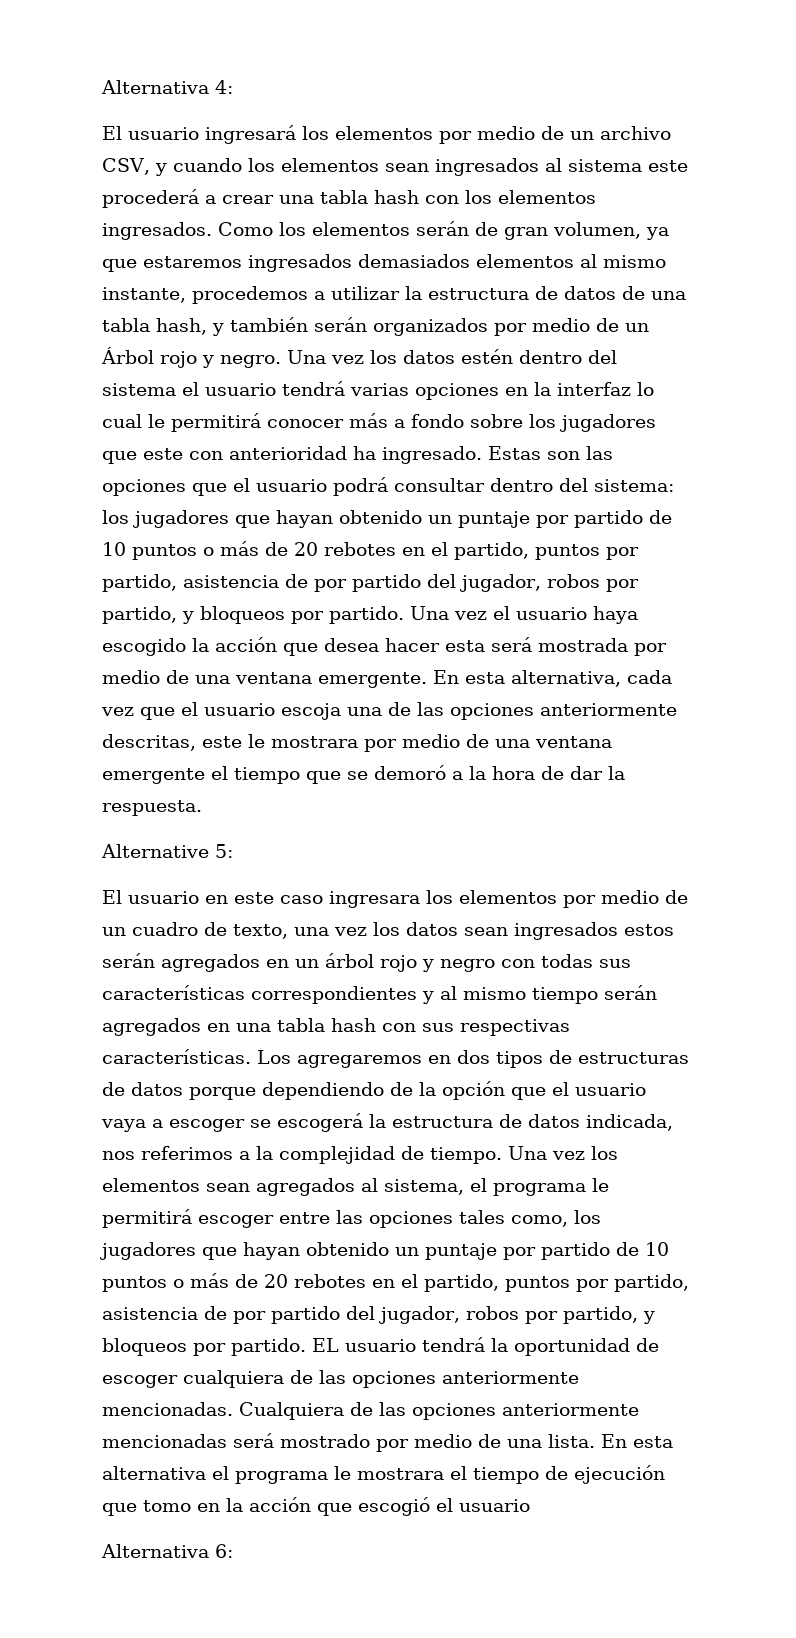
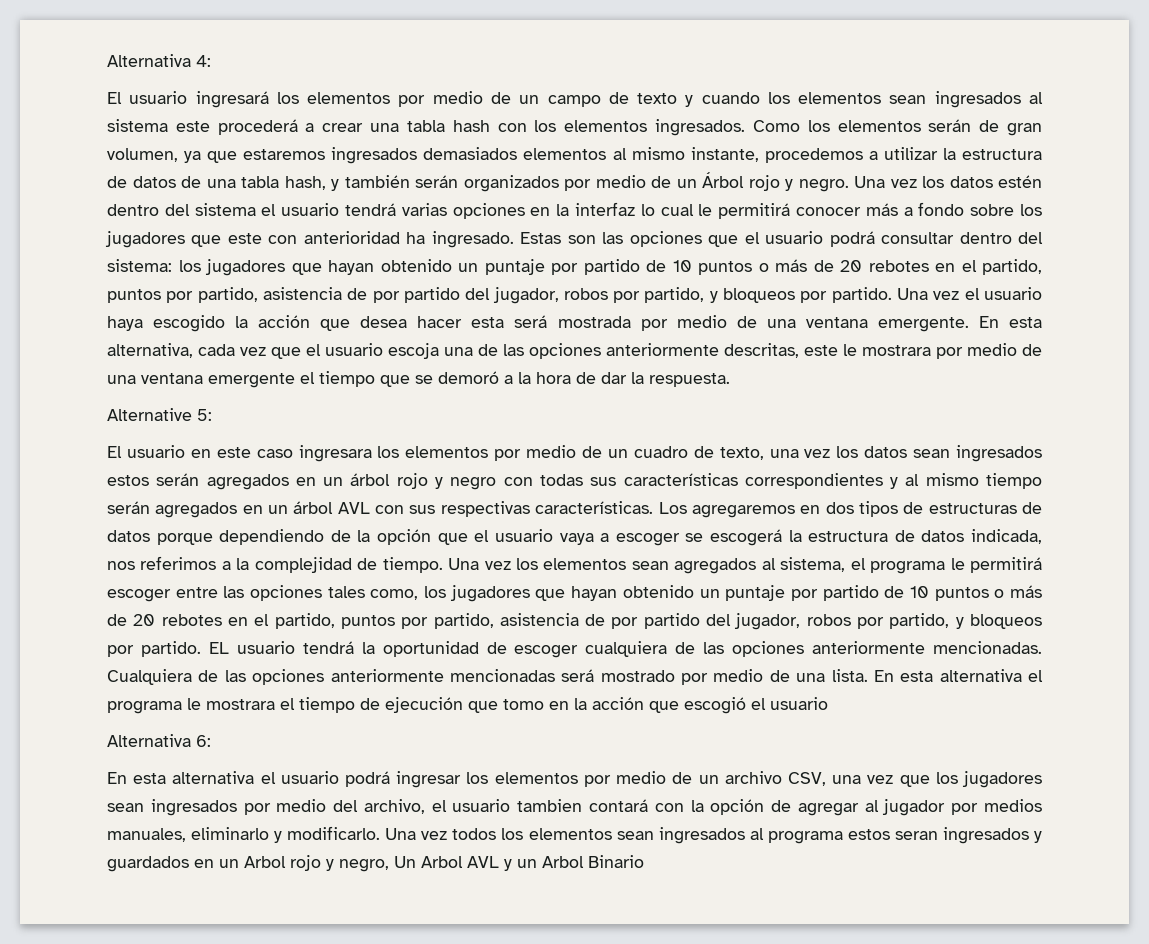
- El usuario ingresará los elementos por medio de un archivo CSV, y cuando los elementos sean ingresados al sistema este procederá a crear una tabla hash con los elementos ingresados.
+ El usuario ingresará los elementos por medio de un campo de texto y cuando los elementos sean ingresados al sistema este procederá a crear una tabla hash con los elementos ingresados.
- El usuario en este caso ingresara los elementos por medio de un cuadro de texto, una vez los datos sean ingresados estos serán agregados en un árbol rojo y negro con todas sus características correspondientes y al mismo tiempo serán agregados en una tabla hash con sus respectivas características.
+ El usuario en este caso ingresara los elementos por medio de un cuadro de texto, una vez los datos sean ingresados estos serán agregados en un árbol rojo y negro con todas sus características correspondientes y al mismo tiempo serán agregados en un árbol AVL con sus respectivas características.
+ En esta alternativa el usuario podrá ingresar los elementos por medio de un archivo CSV, una vez que los jugadores sean ingresados por medio del archivo, el usuario tambien contará con la opción de agregar al jugador por medios manuales, eliminarlo y modificarlo. Una vez todos los elementos sean ingresados al programa estos seran ingresados y guardados en un Arbol rojo y negro, Un Arbol AVL y un Arbol Binario

